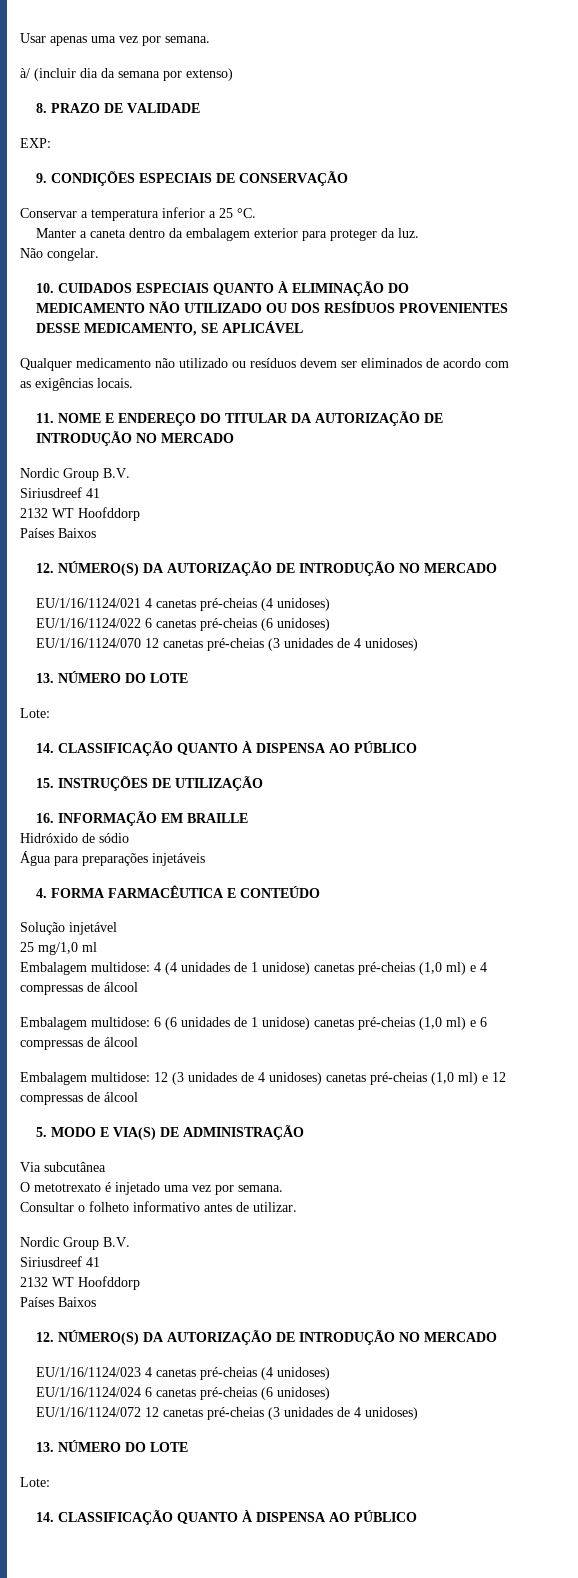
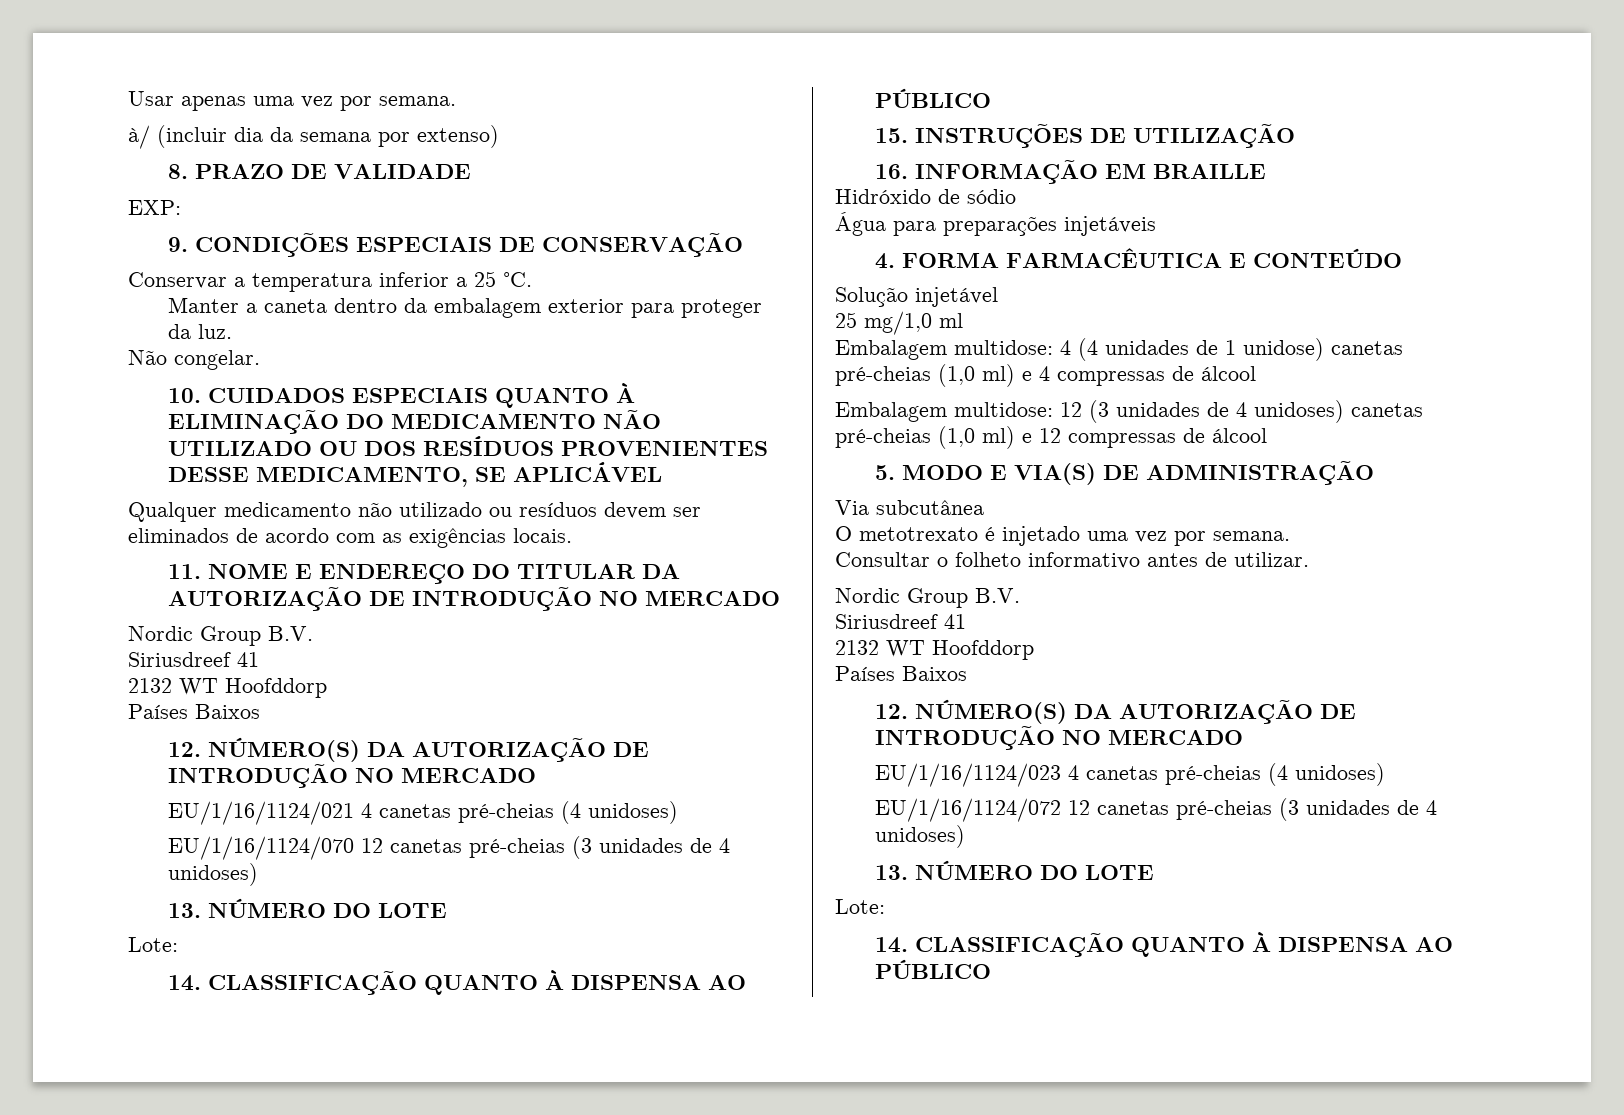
- EU/1/16/1124/022 6 canetas pré-cheias (6 unidoses)
- Embalagem multidose: 6 (6 unidades de 1 unidose) canetas pré-cheias (1,0 ml) e 6 compressas de álcool
- EU/1/16/1124/024 6 canetas pré-cheias (6 unidoses)

